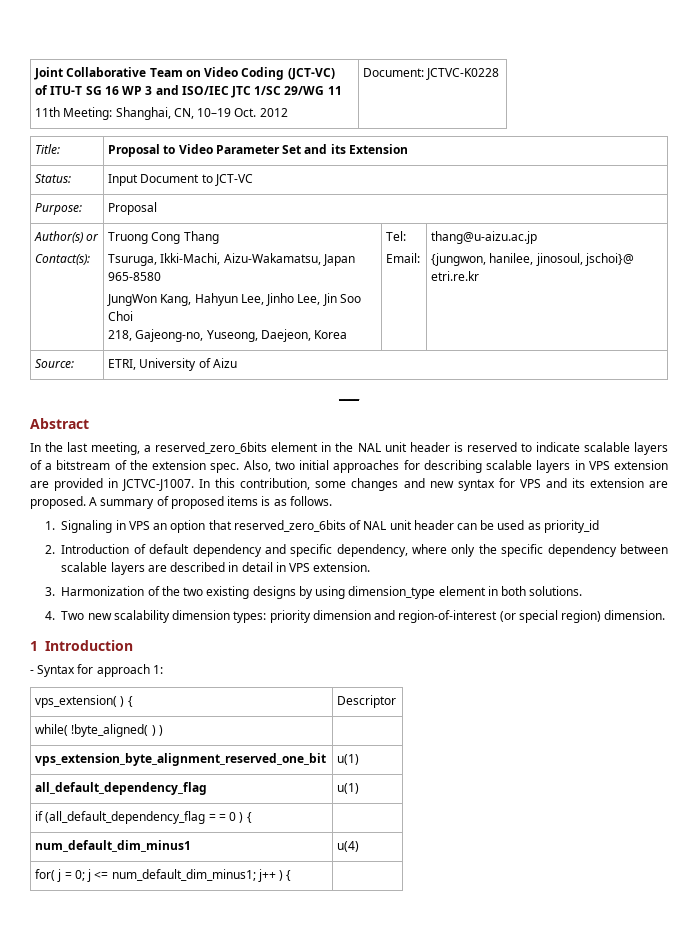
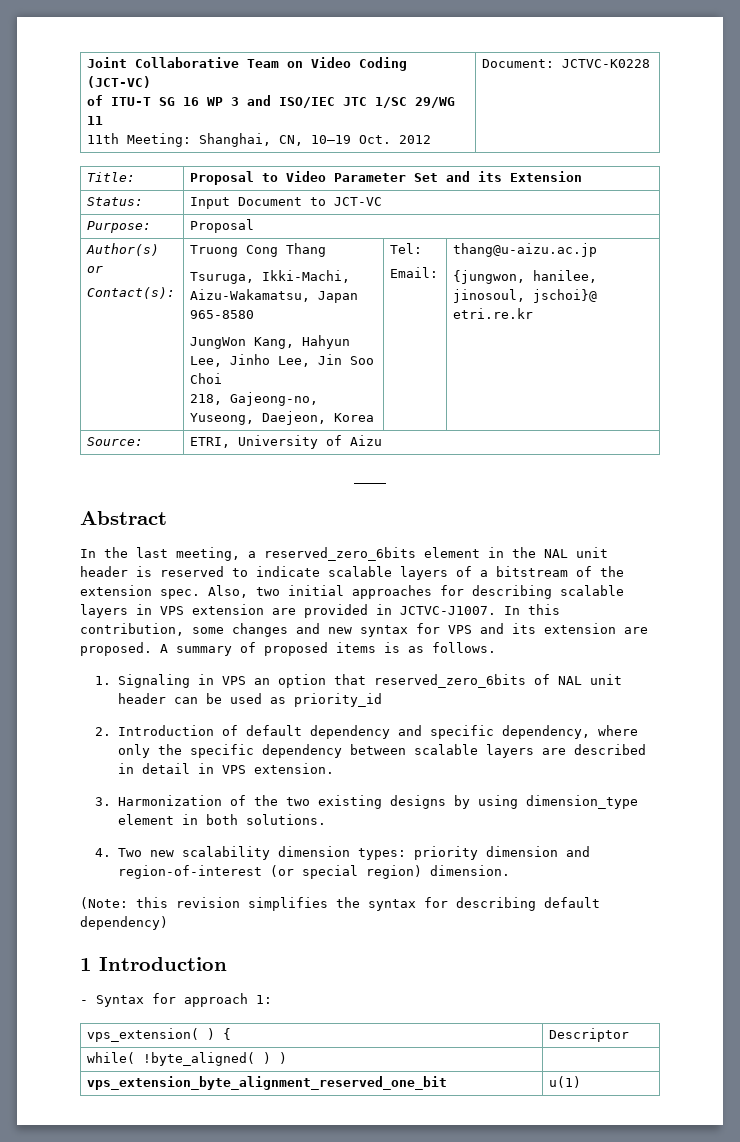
+ (Note: this revision simplifies the syntax for describing default dependency)
- all_default_dependency_flag | u(1)
- if (all_default_dependency_flag = = 0 ) { |
- num_default_dim_minus1 | u(4)
- for( j = 0; j <= num_default_dim_minus1; j++ ) { |

